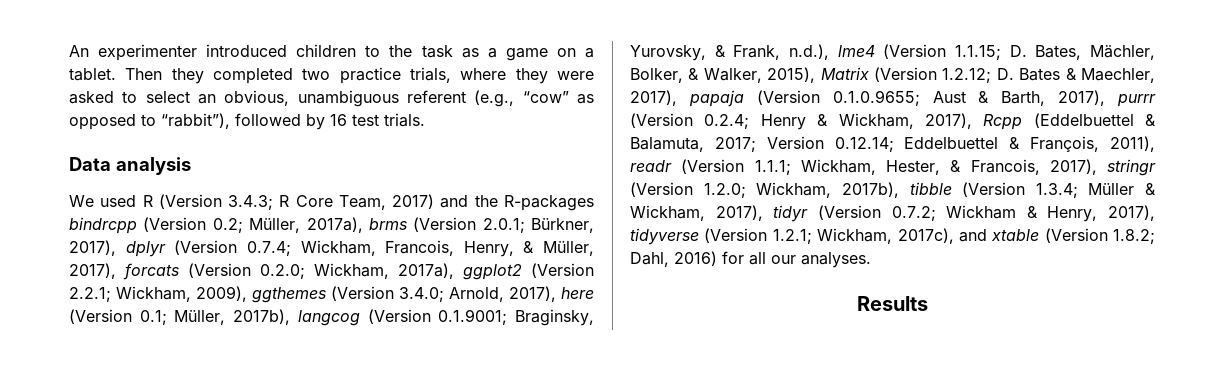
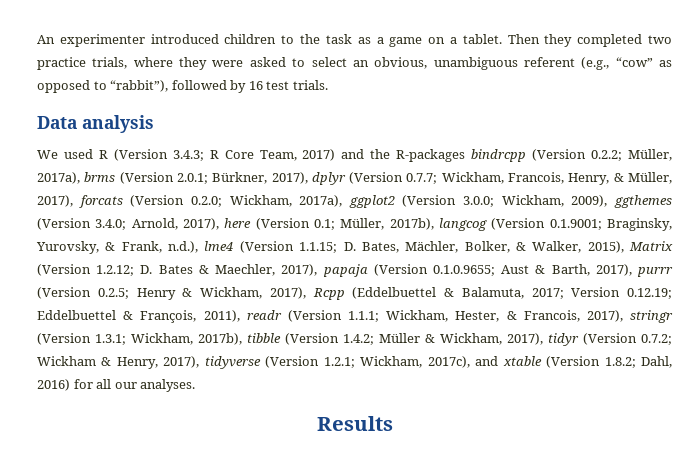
- R Core Team, 2017) and the R-packages bindrcpp (Version 0.2;
+ R Core Team, 2017) and the R-packages bindrcpp (Version 0.2.2;
- Bürkner, 2017), dplyr (Version 0.7.4;
+ Bürkner, 2017), dplyr (Version 0.7.7;
- Wickham, 2017a), ggplot2 (Version 2.2.1;
+ Wickham, 2017a), ggplot2 (Version 3.0.0;
- Aust & Barth, 2017), purrr (Version 0.2.4;
+ Aust & Barth, 2017), purrr (Version 0.2.5;
- Version 0.12.14;
+ Version 0.12.19;
- Wickham, Hester, & Francois, 2017), stringr (Version 1.2.0;
+ Wickham, Hester, & Francois, 2017), stringr (Version 1.3.1;
- Wickham, 2017b), tibble (Version 1.3.4;
+ Wickham, 2017b), tibble (Version 1.4.2;

